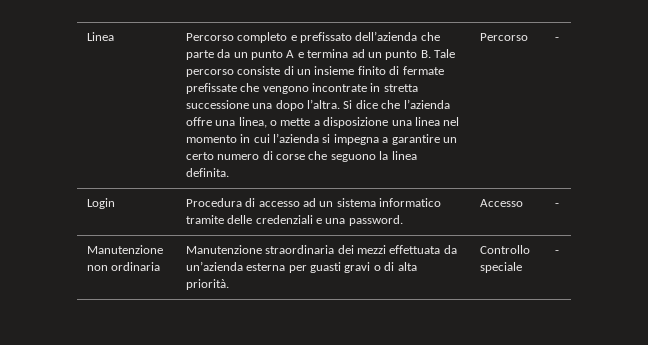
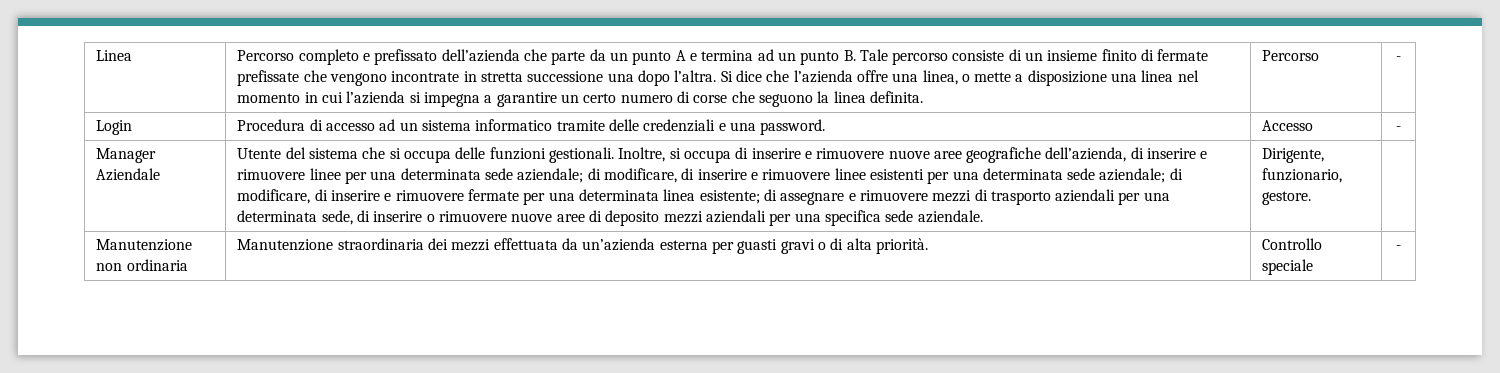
+ Manager Aziendale | Utente del sistema che si occupa delle funzioni gestionali. Inoltre, si occupa di inserire e rimuovere nuove aree geografiche dell’azienda, di inserire e rimuovere linee per una determinata sede aziendale; di modificare, di inserire e rimuovere linee esistenti per una determinata sede aziendale; di modificare, di inserire e rimuovere fermate per una determinata linea esistente; di assegnare e rimuovere mezzi di trasporto aziendali per una determinata sede, di inserire o rimuovere nuove aree di deposito mezzi aziendali per una specifica sede aziendale. | Dirigente, funzionario, gestore.

